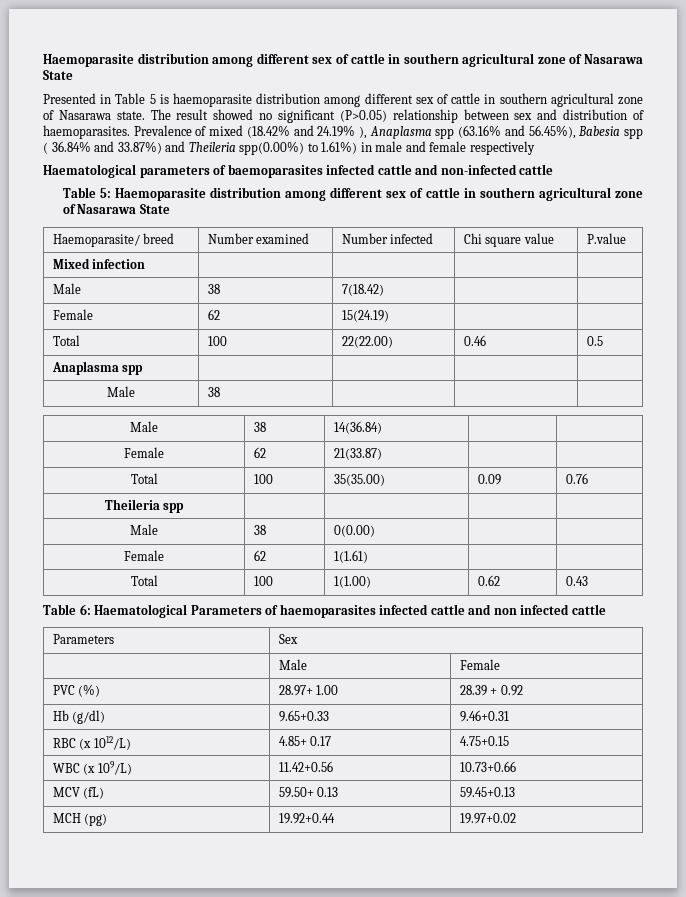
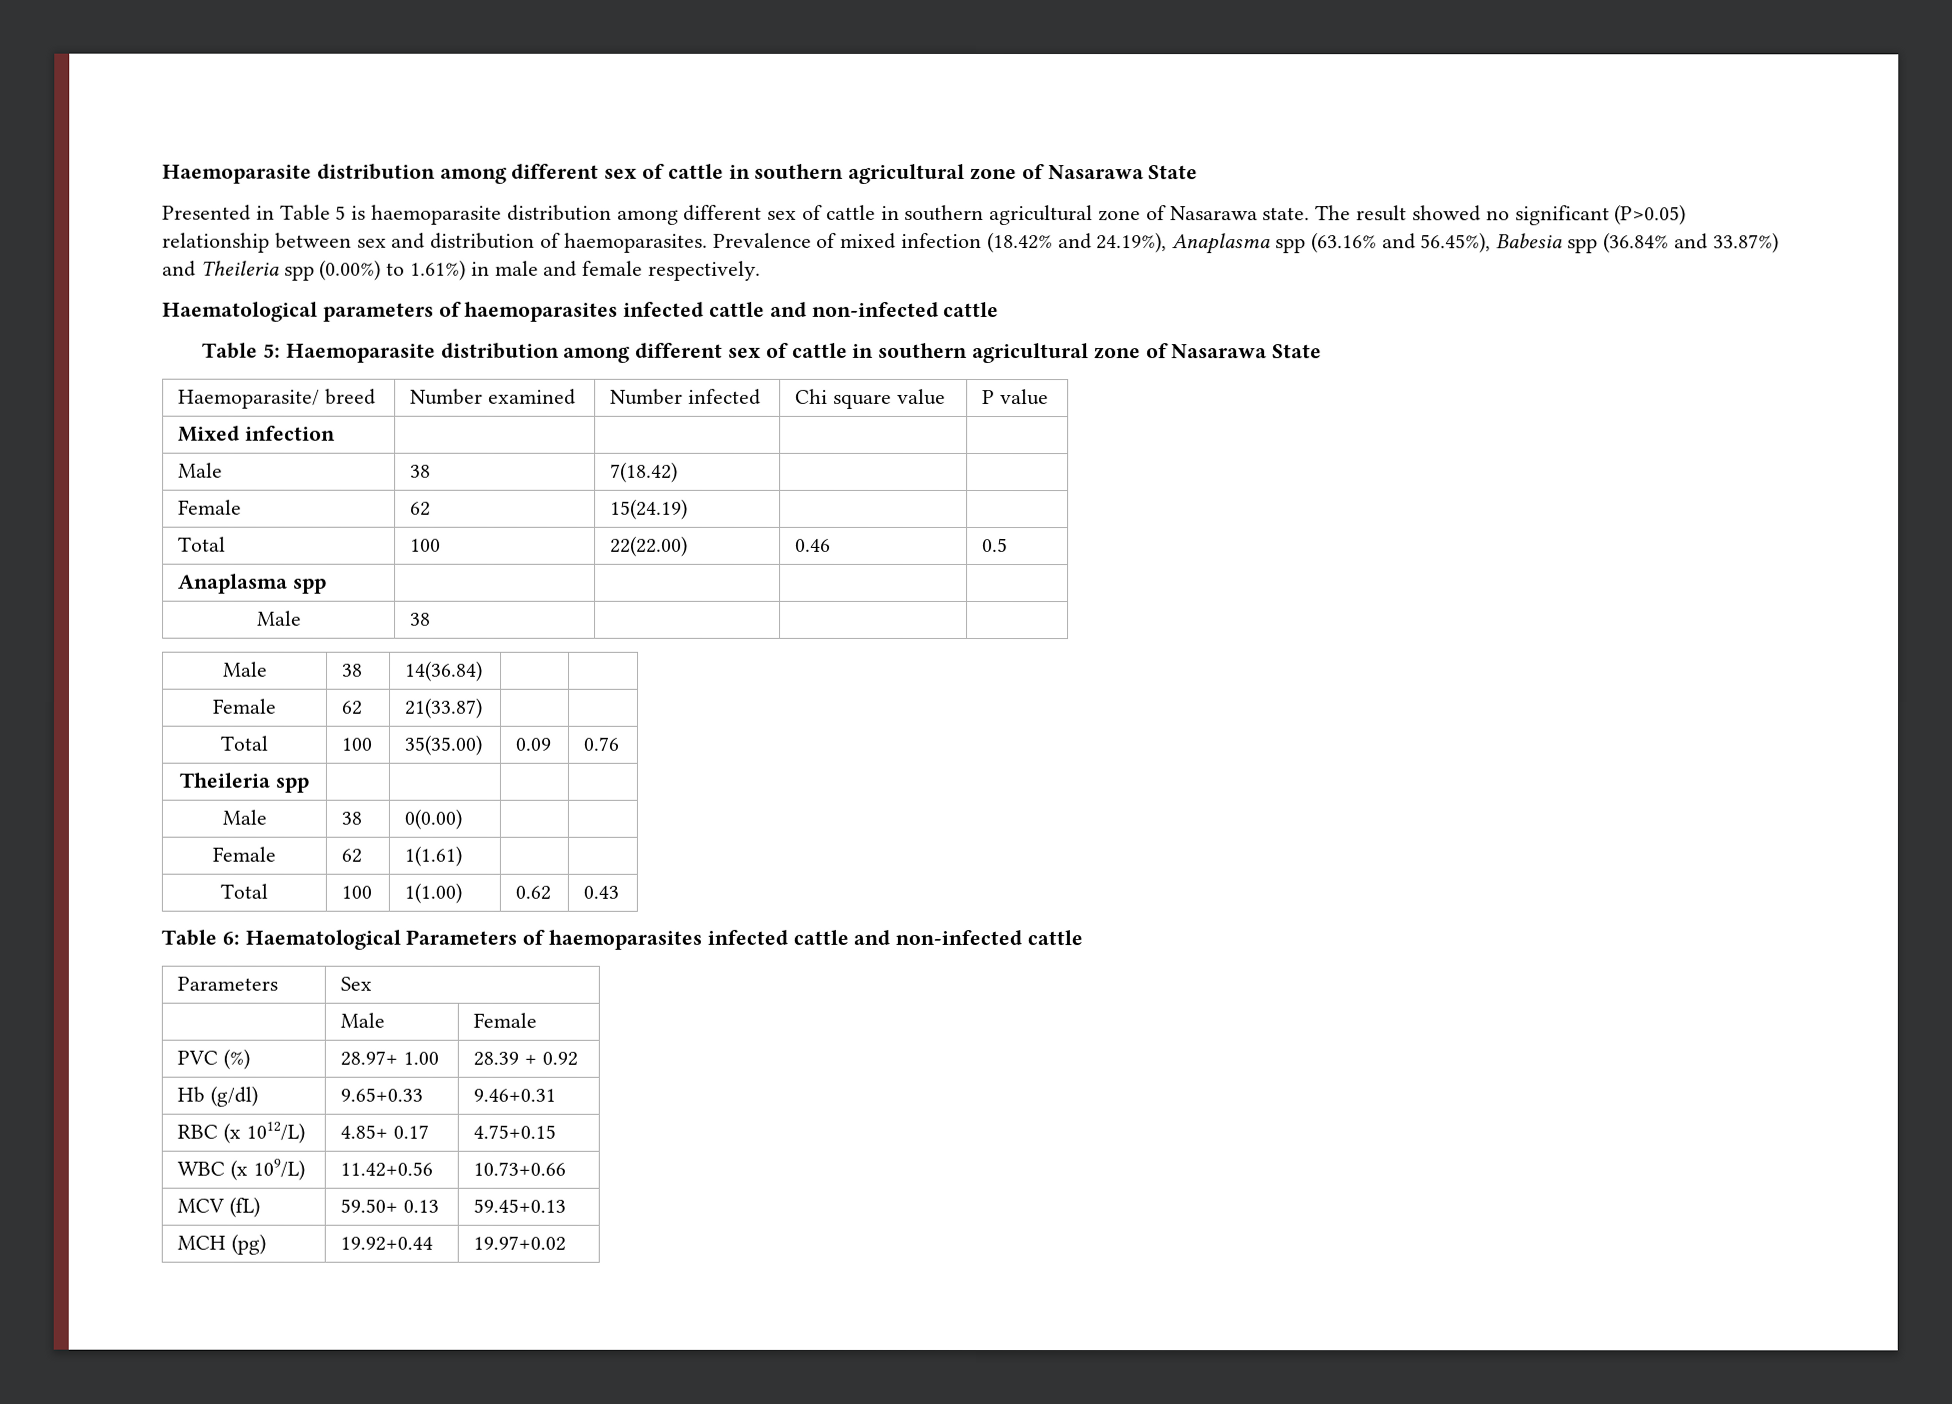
- Prevalence of mixed (18.42% and 24.19% ), Anaplasma spp (63.16% and 56.45%), Babesia spp ( 36.84% and 33.87%) and Theileria spp(0.00%) to 1.61%) in male and female respectively
+ Prevalence of mixed infection (18.42% and 24.19%), Anaplasma spp (63.16% and 56.45%), Babesia spp (36.84% and 33.87%) and Theileria spp (0.00%) to 1.61%) in male and female respectively.
- Haematological parameters of baemoparasites infected cattle and non-infected cattle
+ Haematological parameters of haemoparasites infected cattle and non-infected cattle
- Haemoparasite/ breed | Number examined | Number infected | Chi square value | P.value
+ Haemoparasite/ breed | Number examined | Number infected | Chi square value | P value
- Table 6: Haematological Parameters of haemoparasites infected cattle and non infected cattle
+ Table 6: Haematological Parameters of haemoparasites infected cattle and non-infected cattle

